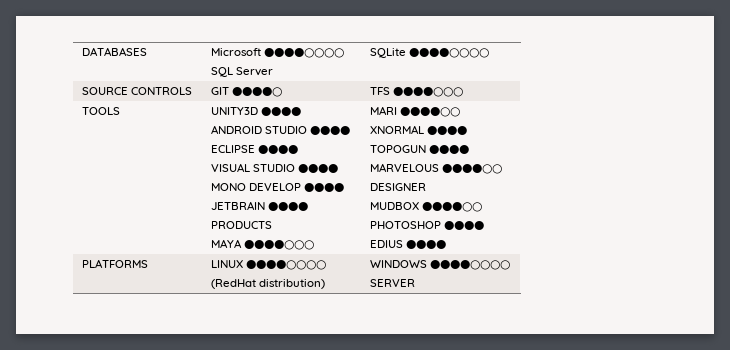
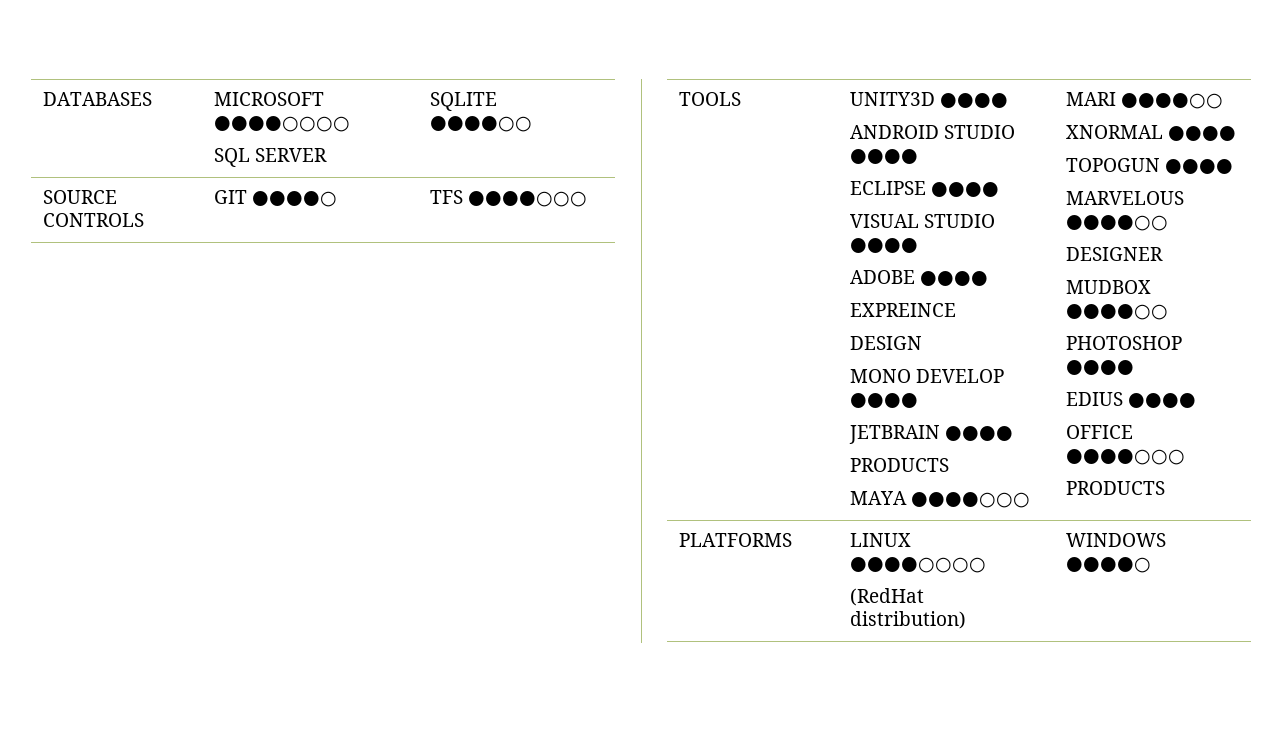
- DATABASES | Microsoft ●●●●○○○○
- SQL Server | SQLite ●●●●○○○○
+ DATABASES | MICROSOFT ●●●●○○○○
+ SQL SERVER | SQLITE ●●●●○○
+ ADOBE ●●●●
+ EXPREINCE
+ DESIGN
+ OFFICE ●●●●○○○
+ PRODUCTS
  PLATFORMS | LINUX ●●●●○○○○
- (RedHat distribution) | WINDOWS ●●●●○○○○
- SERVER
+ (RedHat distribution) | WINDOWS ●●●●○

